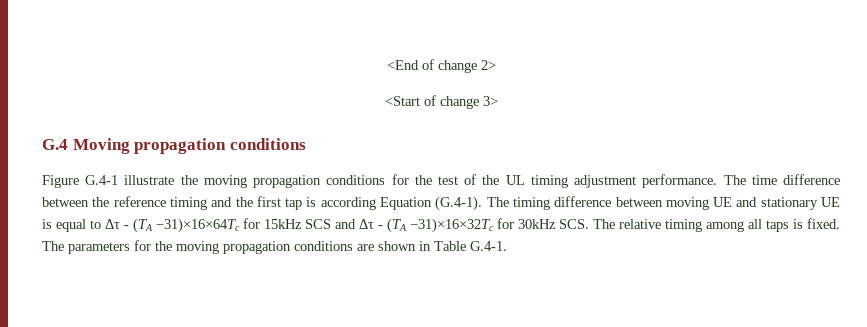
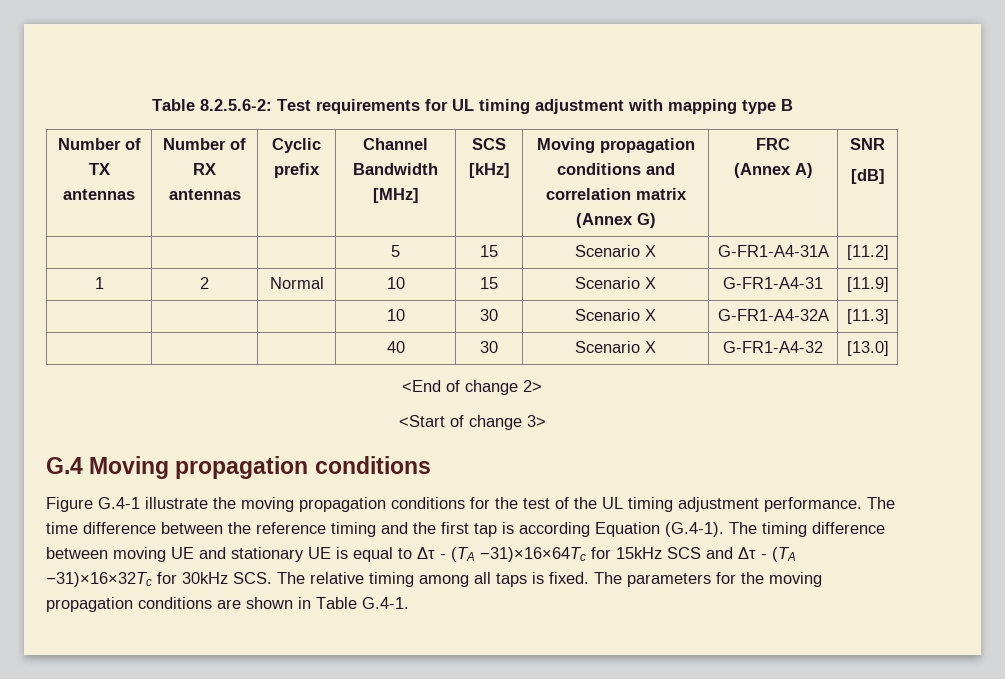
+ Table 8.2.5.6-2: Test requirements for UL timing adjustment with mapping type B
+ Number of TX antennas | Number of RX antennas | Cyclic prefix | Channel Bandwidth [MHz] | SCS [kHz] | Moving propagation conditions and correlation matrix (Annex G) | FRC
+ (Annex A) | SNR
+ [dB]
+ | | | 5 | 15 | Scenario X | G-FR1-A4-31A | [11.2]
+ 1 | 2 | Normal | 10 | 15 | Scenario X | G-FR1-A4-31 | [11.9]
+ | | | 10 | 30 | Scenario X | G-FR1-A4-32A | [11.3]
+ | | | 40 | 30 | Scenario X | G-FR1-A4-32 | [13.0]

